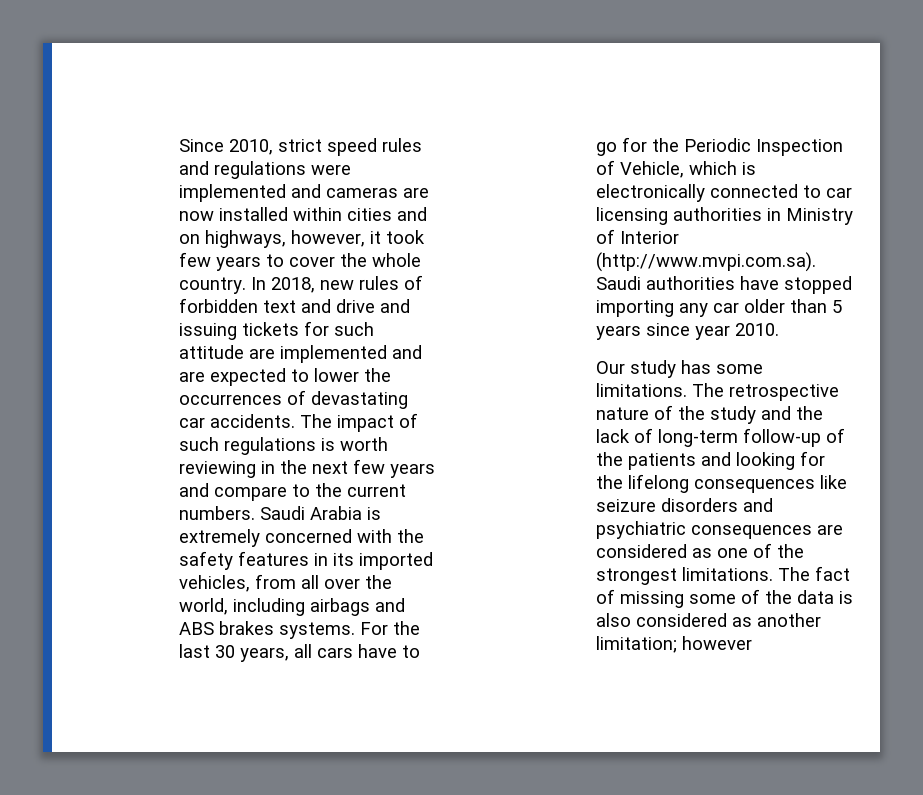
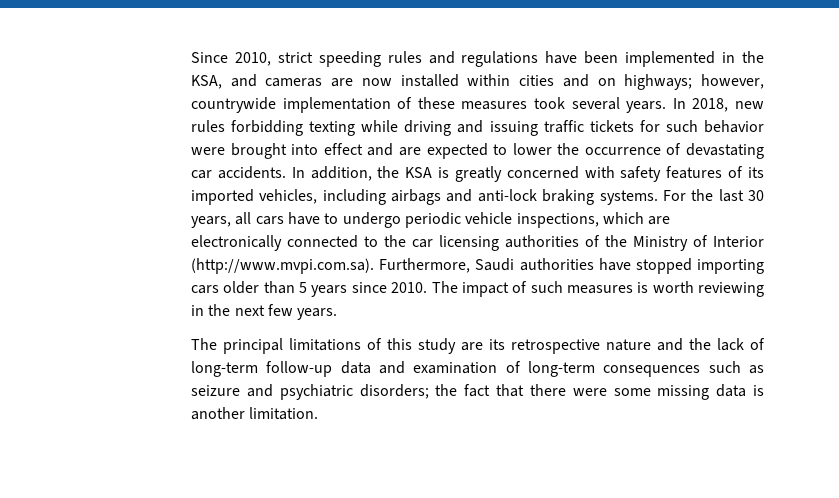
- Since 2010, strict speed rules and regulations were implemented and cameras are now installed within cities and on highways, however, it took few years to cover the whole country. In 2018, new rules of forbidden text and drive and issuing tickets for such attitude are implemented and are expected to lower the occurrences of devastating car accidents.
+ Since 2010, strict speeding rules and regulations have been implemented in the KSA, and cameras are now installed within cities and on highways; however, countrywide implementation of these measures took several years. In 2018, new rules forbidding texting while driving and issuing traffic tickets for such behavior were brought into effect and are expected to lower the occurrence of devastating car accidents.
- The impact of such regulations is worth reviewing in the next few years and compare to the current numbers. Saudi Arabia is extremely concerned with the safety features in its imported vehicles, from all over the world, including airbags and ABS brakes systems.
+ In addition, the KSA is greatly concerned with safety features of its imported vehicles, including airbags and anti-lock braking systems.
- For the last 30 years, all cars have to go for the Periodic Inspection of Vehicle, which is electronically connected to car licensing authorities in Ministry of Interior (http://www.mvpi.com.sa). Saudi authorities have stopped importing any car older than 5 years since year 2010.
- Our study has some limitations. The retrospective nature of the study and the lack of long-term follow-up of the patients and looking for the lifelong consequences like seizure disorders and psychiatric consequences are considered as one of the strongest limitations. The fact of missing some of the data is also considered as another limitation; however
+ For the last 30 years, all cars have to undergo periodic vehicle inspections, which are electronically connected to the car licensing authorities of the Ministry of Interior (http://www.mvpi.com.sa). Furthermore, Saudi authorities have stopped importing cars older than 5 years since 2010. The impact of such measures is worth reviewing in the next few years.
+ The principal limitations of this study are its retrospective nature and the lack of long-term follow-up data and examination of long-term consequences such as seizure and psychiatric disorders; the fact that there were some missing data is another limitation.

